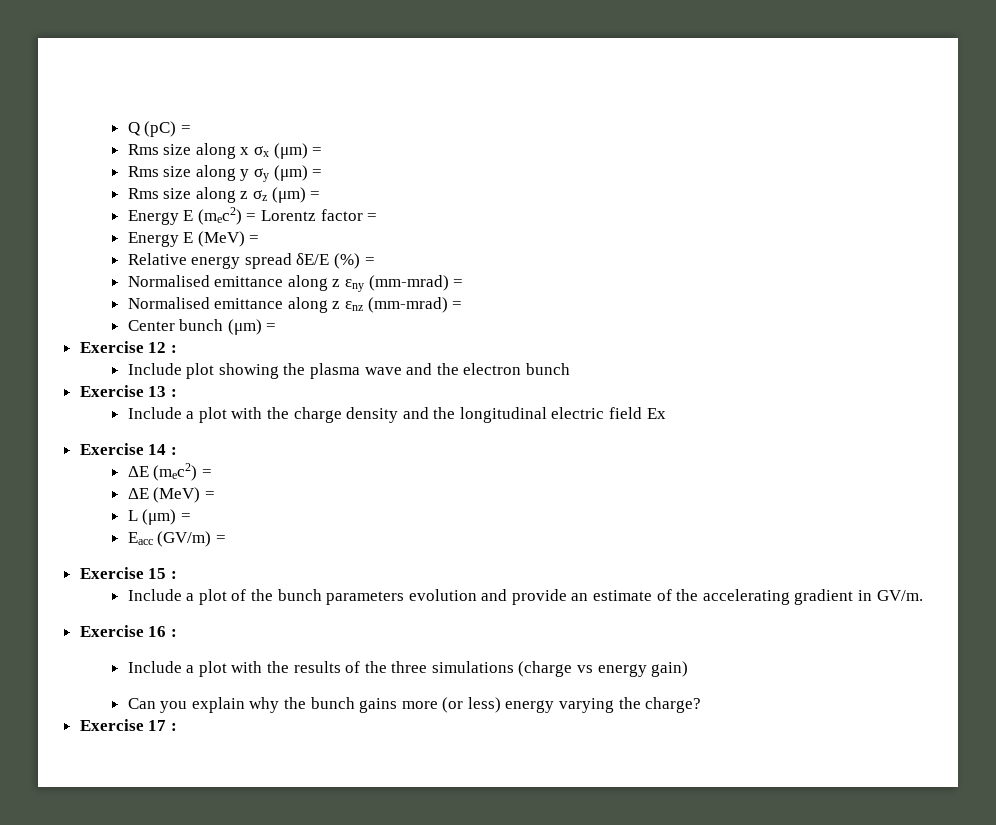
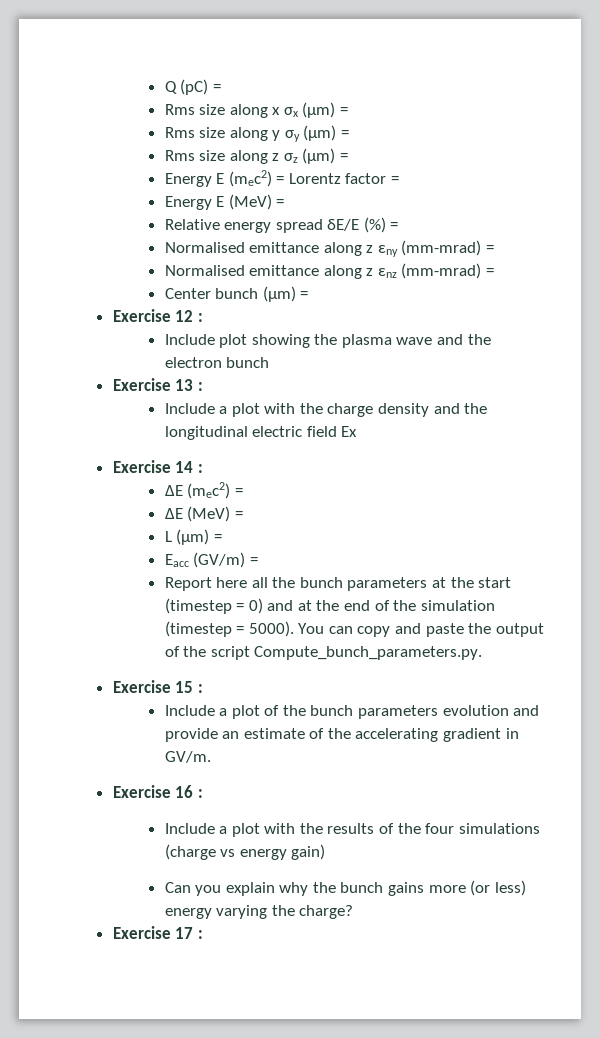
+ Report here all the bunch parameters at the start (timestep = 0) and at the end of the simulation (timestep = 5000). You can copy and paste the output of the script Compute_bunch_parameters.py.
- Include a plot with the results of the three simulations (charge vs energy gain)
+ Include a plot with the results of the four simulations (charge vs energy gain)

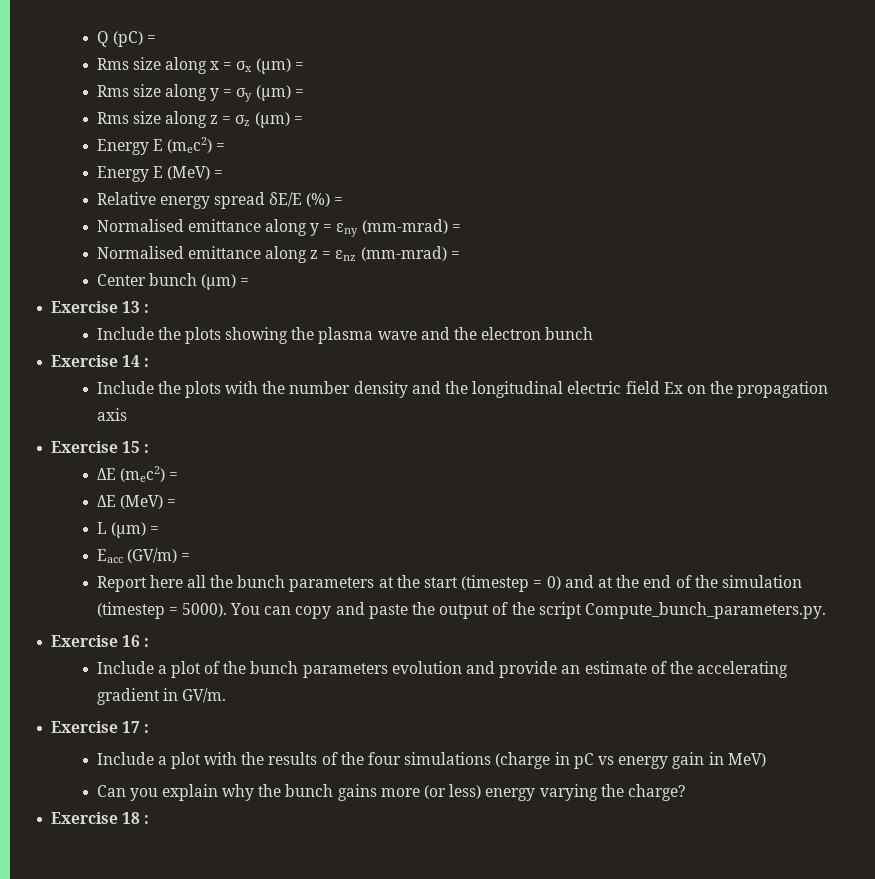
- Rms size along x σx (μm) =
+ Rms size along x = σx (μm) =
- Rms size along y σy (μm) =
+ Rms size along y = σy (μm) =
- Rms size along z σz (μm) =
+ Rms size along z = σz (μm) =
- Energy E (mec2) = Lorentz factor =
+ Energy E (mec2) =
- Normalised emittance along z εny (mm-mrad) =
+ Normalised emittance along y = εny (mm-mrad) =
- Normalised emittance along z εnz (mm-mrad) =
+ Normalised emittance along z = εnz (mm-mrad) =
- Exercise 12 :
- Include plot showing the plasma wave and the electron bunch
+ Exercise 13 :
+ Include the plots showing the plasma wave and the electron bunch
- Exercise 13 :
- Include a plot with the charge density and the longitudinal electric field Ex
  Exercise 14 :
+ Include the plots with the number density and the longitudinal electric field Ex on the propagation axis
+ Exercise 15 :
- Exercise 15 :
+ Exercise 16 :
- Exercise 16 :
+ Exercise 17 :
- Include a plot with the results of the four simulations (charge vs energy gain)
+ Include a plot with the results of the four simulations (charge in pC vs energy gain in MeV)
- Exercise 17 :
+ Exercise 18 :

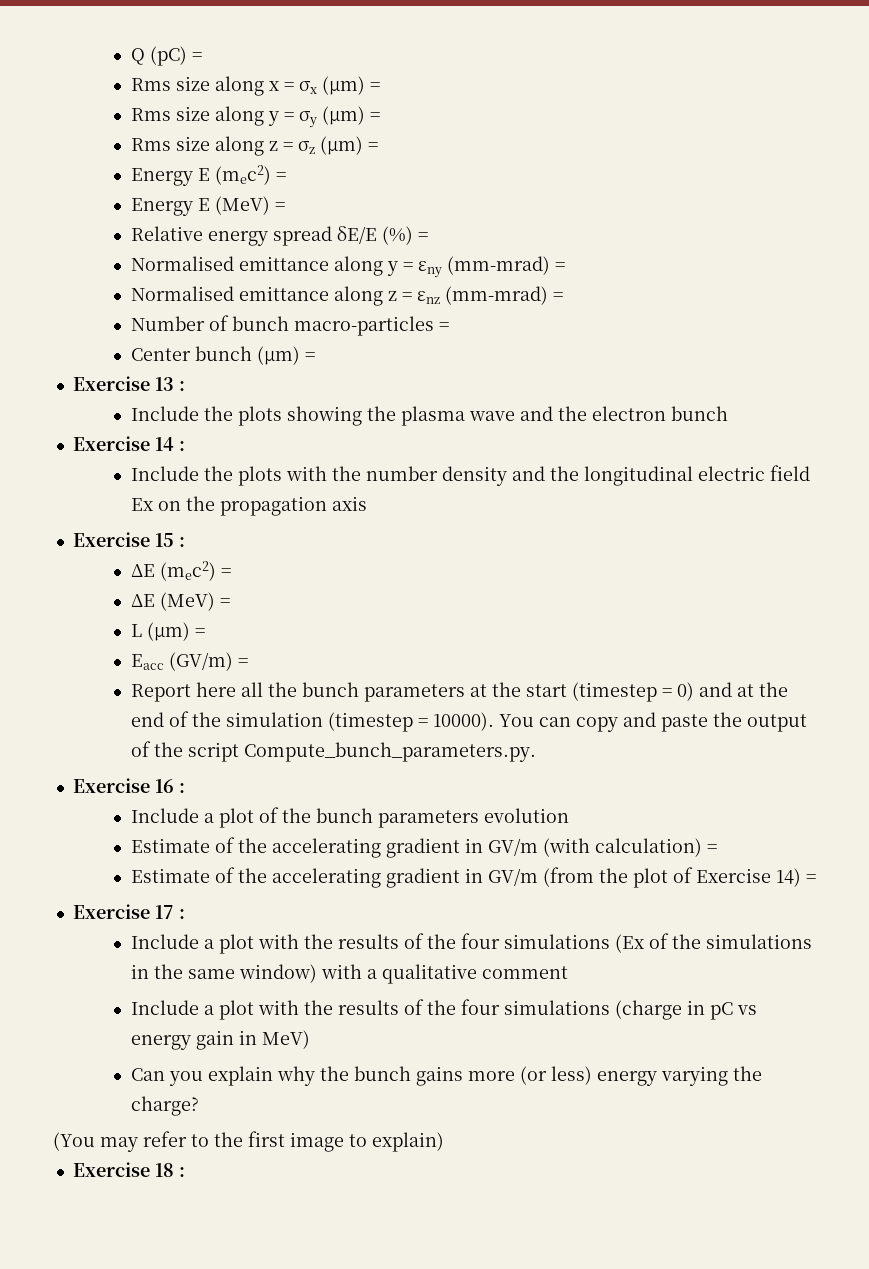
+ Number of bunch macro-particles =
- Report here all the bunch parameters at the start (timestep = 0) and at the end of the simulation (timestep = 5000).
+ Report here all the bunch parameters at the start (timestep = 0) and at the end of the simulation (timestep = 10000).
- Include a plot of the bunch parameters evolution and provide an estimate of the accelerating gradient in GV/m.
+ Include a plot of the bunch parameters evolution
+ Estimate of the accelerating gradient in GV/m (with calculation) =
+ Estimate of the accelerating gradient in GV/m (from the plot of Exercise 14) =
  Exercise 17 :
+ Include a plot with the results of the four simulations (Ex of the simulations in the same window) with a qualitative comment
+ (You may refer to the first image to explain)

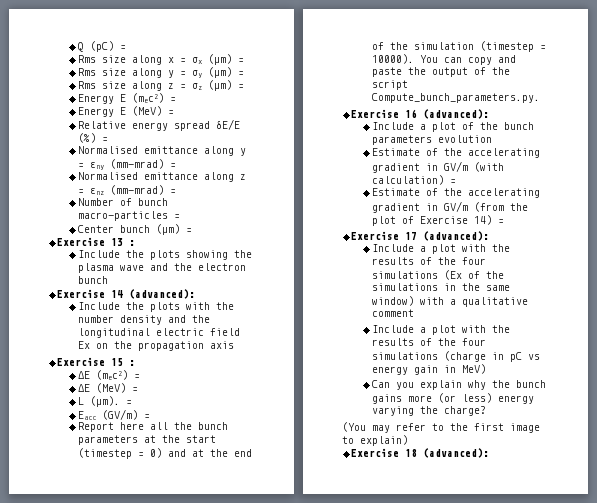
- Exercise 14 :
+ Exercise 14 (advanced):
- L (μm) =
+ L (μm). =
- Exercise 16 :
+ Exercise 16 (advanced):
- Exercise 17 :
+ Exercise 17 (advanced):
- Exercise 18 :
+ Exercise 18 (advanced):

